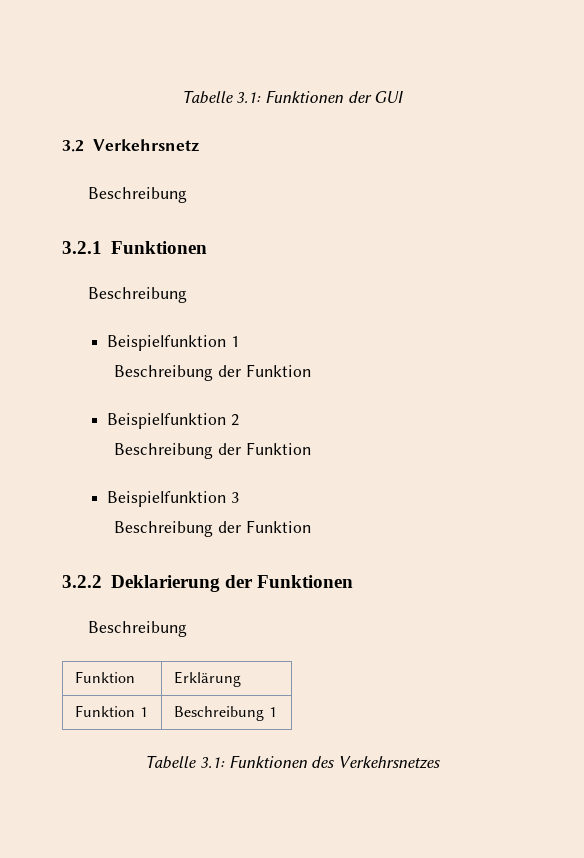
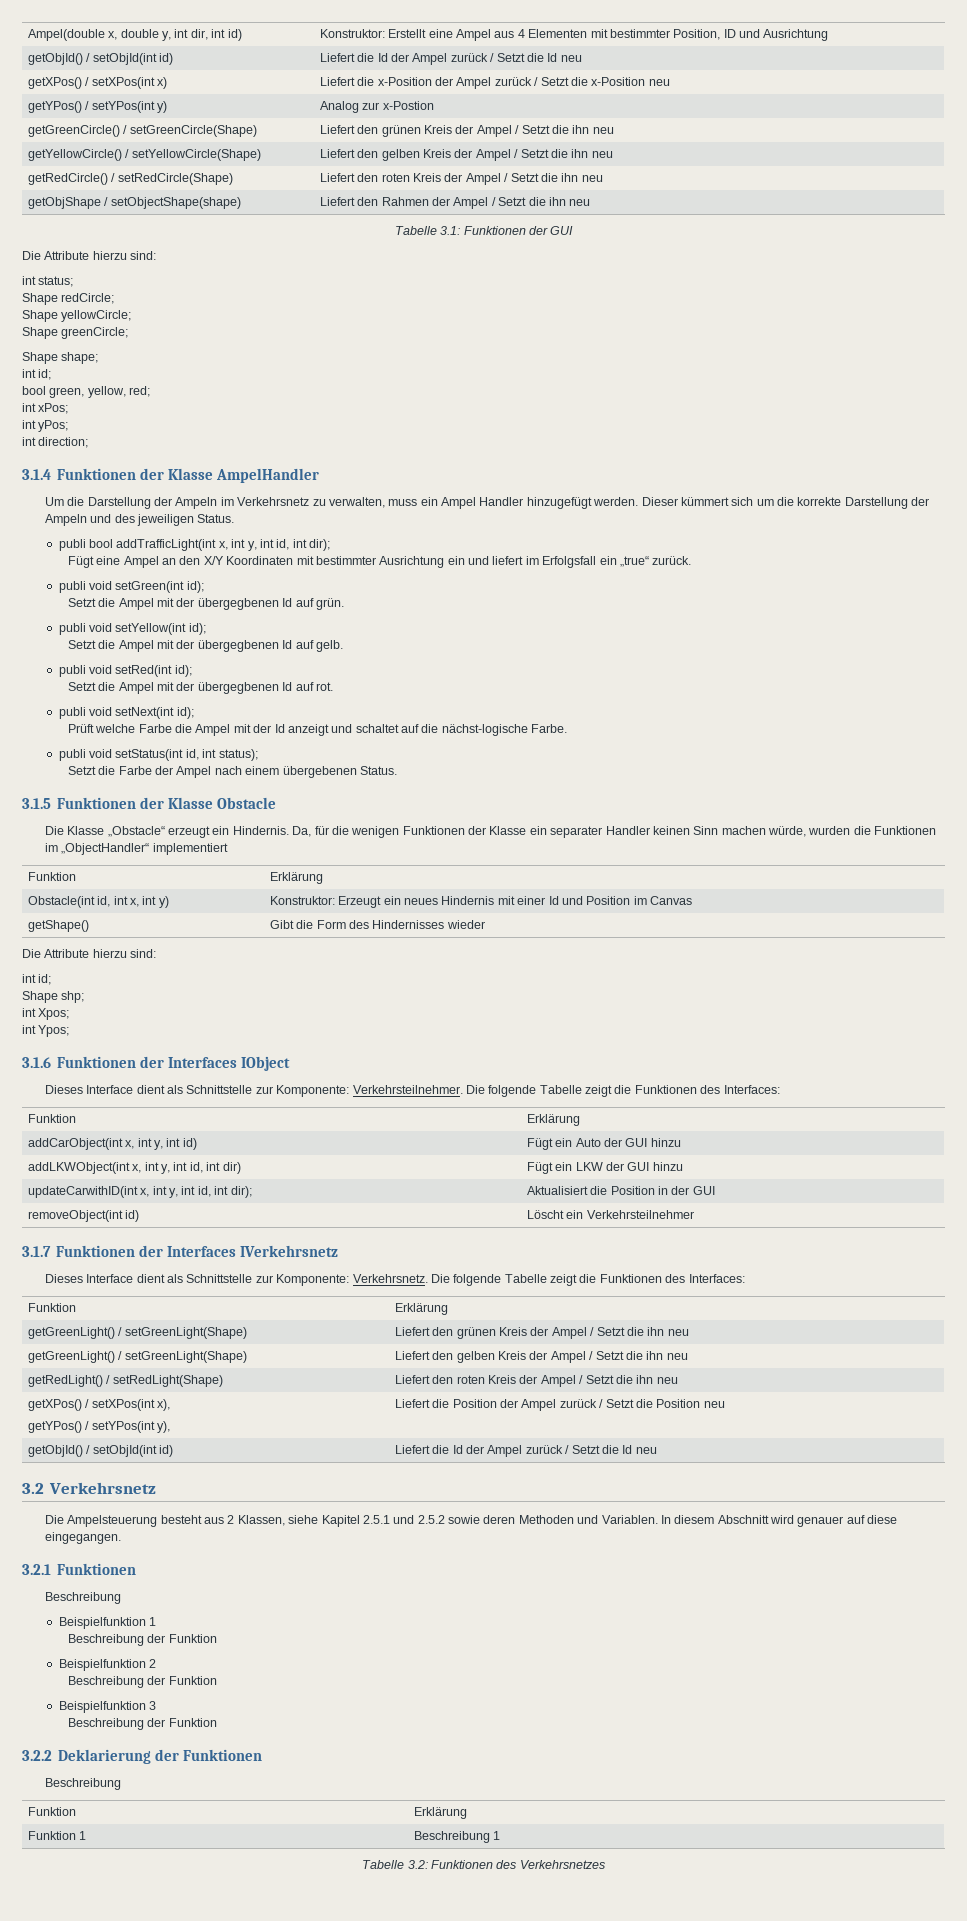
+ Ampel(double x, double y, int dir, int id) | Konstruktor: Erstellt eine Ampel aus 4 Elementen mit bestimmter Position, ID und Ausrichtung
+ getObjId() / setObjId(int id) | Liefert die Id der Ampel zurück / Setzt die Id neu
+ getXPos() / setXPos(int x) | Liefert die x-Position der Ampel zurück / Setzt die x-Position neu
+ getYPos() / setYPos(int y) | Analog zur x-Postion
+ getGreenCircle() / setGreenCircle(Shape) | Liefert den grünen Kreis der Ampel / Setzt die ihn neu
+ getYellowCircle() / setYellowCircle(Shape) | Liefert den gelben Kreis der Ampel / Setzt die ihn neu
+ getRedCircle() / setRedCircle(Shape) | Liefert den roten Kreis der Ampel / Setzt die ihn neu
+ getObjShape / setObjectShape(shape) | Liefert den Rahmen der Ampel / Setzt die ihn neu
  Tabelle 3.1: Funktionen der GUI
+ Die Attribute hierzu sind:
+ int status;
+ Shape redCircle;
+ Shape yellowCircle;
+ Shape greenCircle;
+ Shape shape;
+ int id;
+ bool green, yellow, red;
+ int xPos;
+ int yPos;
+ int direction;
+ 3.1.4 Funktionen der Klasse AmpelHandler
+ Um die Darstellung der Ampeln im Verkehrsnetz zu verwalten, muss ein Ampel Handler hinzugefügt werden. Dieser kümmert sich um die korrekte Darstellung der Ampeln und des jeweiligen Status.
+ publi bool addTrafficLight(int x, int y, int id, int dir);
+ Fügt eine Ampel an den X/Y Koordinaten mit bestimmter Ausrichtung ein und liefert im Erfolgsfall ein „true“ zurück.
+ publi void setGreen(int id);
+ Setzt die Ampel mit der übergegbenen Id auf grün.
+ publi void setYellow(int id);
+ Setzt die Ampel mit der übergegbenen Id auf gelb.
+ publi void setRed(int id);
+ Setzt die Ampel mit der übergegbenen Id auf rot.
+ publi void setNext(int id);
+ Prüft welche Farbe die Ampel mit der Id anzeigt und schaltet auf die nächst-logische Farbe.
+ publi void setStatus(int id, int status);
+ Setzt die Farbe der Ampel nach einem übergebenen Status.
+ 3.1.5 Funktionen der Klasse Obstacle
+ Die Klasse „Obstacle“ erzeugt ein Hindernis. Da, für die wenigen Funktionen der Klasse ein separater Handler keinen Sinn machen würde, wurden die Funktionen im „ObjectHandler“ implementiert
+ Funktion | Erklärung
+ Obstacle(int id, int x, int y) | Konstruktor: Erzeugt ein neues Hindernis mit einer Id und Position im Canvas
+ getShape() | Gibt die Form des Hindernisses wieder
+ Die Attribute hierzu sind:
+ int id;
+ Shape shp;
+ int Xpos;
+ int Ypos;
+ 3.1.6 Funktionen der Interfaces IObject
+ Dieses Interface dient als Schnittstelle zur Komponente: Verkehrsteilnehmer. Die folgende Tabelle zeigt die Funktionen des Interfaces:
+ Funktion | Erklärung
+ addCarObject(int x, int y, int id) | Fügt ein Auto der GUI hinzu
+ addLKWObject(int x, int y, int id, int dir) | Fügt ein LKW der GUI hinzu
+ updateCarwithID(int x, int y, int id, int dir); | Aktualisiert die Position in der GUI
+ removeObject(int id) | Löscht ein Verkehrsteilnehmer
+ 3.1.7 Funktionen der Interfaces IVerkehrsnetz
+ Dieses Interface dient als Schnittstelle zur Komponente: Verkehrsnetz. Die folgende Tabelle zeigt die Funktionen des Interfaces:
+ Funktion | Erklärung
+ getGreenLight() / setGreenLight(Shape) | Liefert den grünen Kreis der Ampel / Setzt die ihn neu
+ getGreenLight() / setGreenLight(Shape) | Liefert den gelben Kreis der Ampel / Setzt die ihn neu
+ getRedLight() / setRedLight(Shape) | Liefert den roten Kreis der Ampel / Setzt die ihn neu
+ getXPos() / setXPos(int x),
+ getYPos() / setYPos(int y), | Liefert die Position der Ampel zurück / Setzt die Position neu
+ getObjId() / setObjId(int id) | Liefert die Id der Ampel zurück / Setzt die Id neu
  3.2 Verkehrsnetz
- Beschreibung
+ Die Ampelsteuerung besteht aus 2 Klassen, siehe Kapitel 2.5.1 und 2.5.2 sowie deren Methoden und Variablen. In diesem Abschnitt wird genauer auf diese eingegangen.
- Tabelle 3.1: Funktionen des Verkehrsnetzes
+ Tabelle 3.2: Funktionen des Verkehrsnetzes

